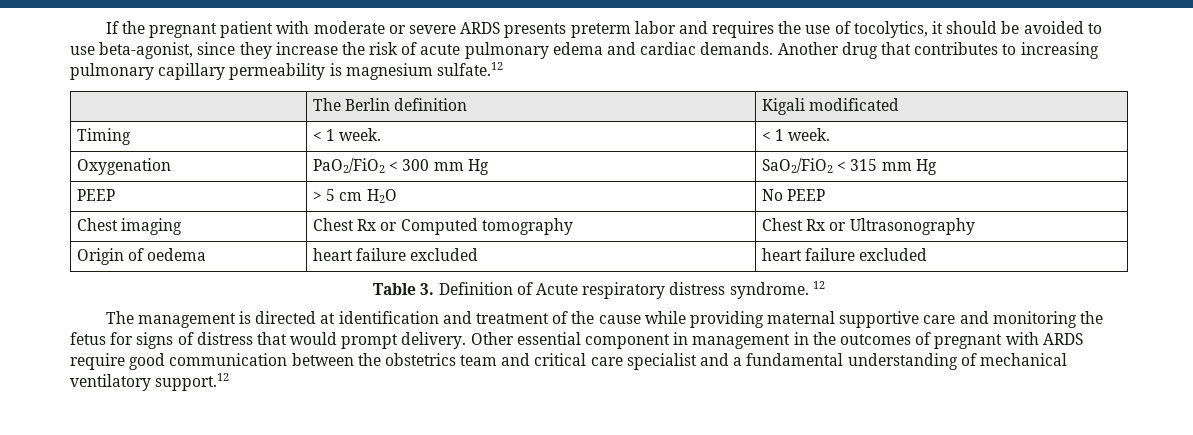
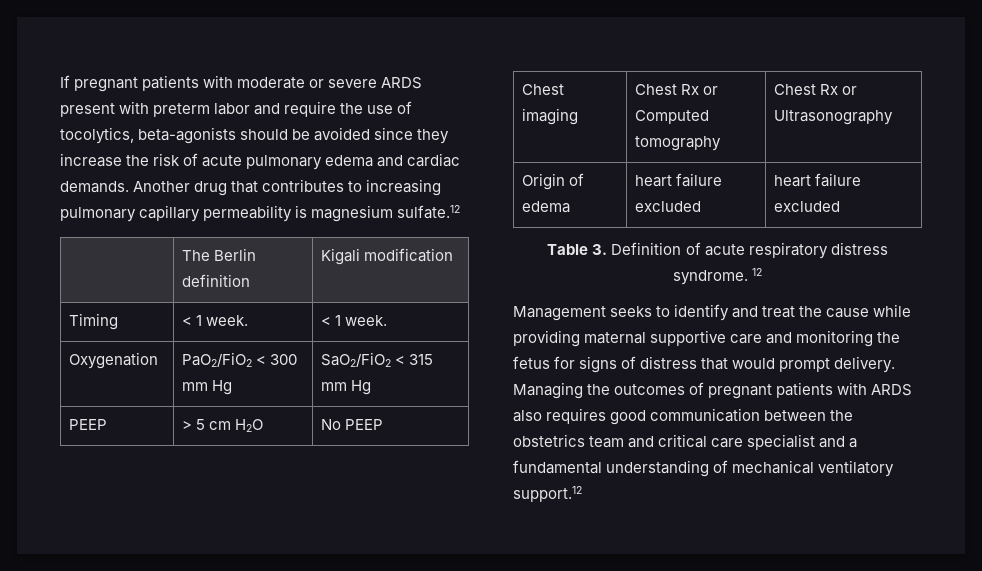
- If the pregnant patient with moderate or severe ARDS presents preterm labor and requires the use of tocolytics, it should be avoided to use beta-agonist, since they increase the risk of acute pulmonary edema and cardiac demands.
+ If pregnant patients with moderate or severe ARDS present with preterm labor and require the use of tocolytics, beta-agonists should be avoided since they increase the risk of acute pulmonary edema and cardiac demands.
- | The Berlin definition | Kigali modificated
+ | The Berlin definition | Kigali modification
- Origin of oedema | heart failure excluded | heart failure excluded
+ Origin of edema | heart failure excluded | heart failure excluded
- Table 3. Definition of Acute respiratory distress syndrome.
+ Table 3. Definition of acute respiratory distress syndrome.
- The management is directed at identification and treatment of the cause while providing maternal supportive care and monitoring the fetus for signs of distress that would prompt delivery.
+ Management seeks to identify and treat the cause while providing maternal supportive care and monitoring the fetus for signs of distress that would prompt delivery.
- Other essential component in management in the outcomes of pregnant with ARDS require good communication between the obstetrics team and critical care specialist and a fundamental understanding of mechanical ventilatory support.12
+ Managing the outcomes of pregnant patients with ARDS also requires good communication between the obstetrics team and critical care specialist and a fundamental understanding of mechanical ventilatory support.12

